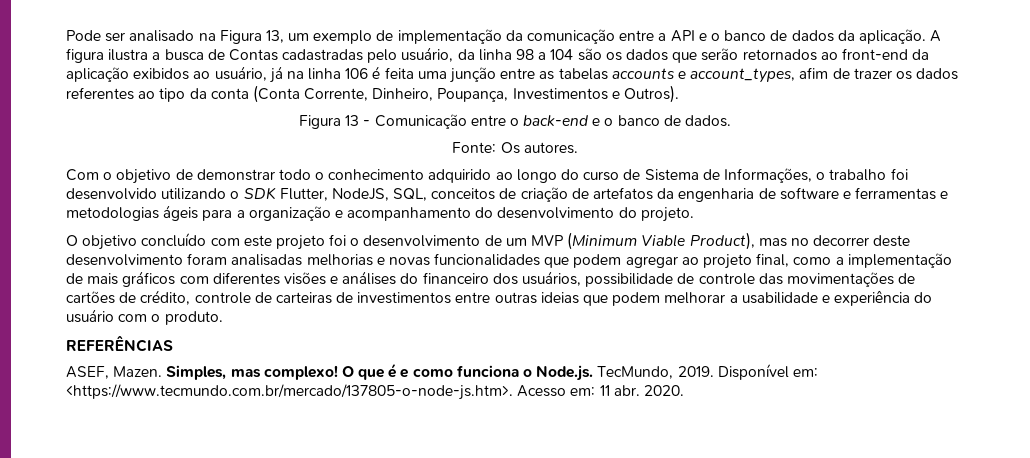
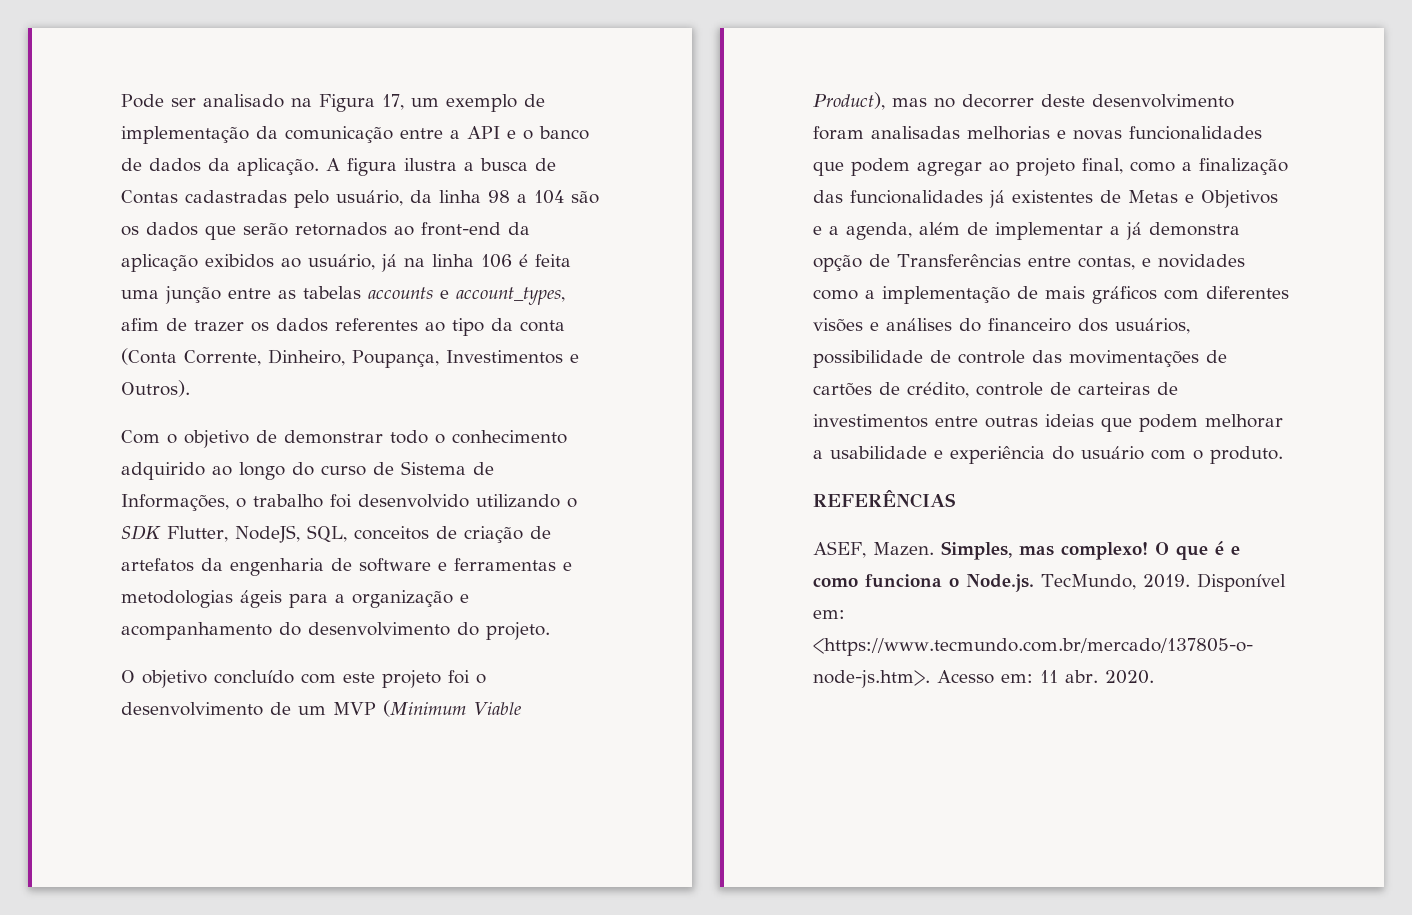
- Pode ser analisado na Figura 13, um exemplo de implementação da comunicação entre a API e o banco de dados da aplicação.
+ Pode ser analisado na Figura 17, um exemplo de implementação da comunicação entre a API e o banco de dados da aplicação.
- Figura 13 - Comunicação entre o back-end e o banco de dados.
- Fonte: Os autores.
- O objetivo concluído com este projeto foi o desenvolvimento de um MVP (Minimum Viable Product), mas no decorrer deste desenvolvimento foram analisadas melhorias e novas funcionalidades que podem agregar ao projeto final, como a implementação de mais gráficos com diferentes visões e análises do financeiro dos usuários, possibilidade de controle das movimentações de cartões de crédito, controle de carteiras de investimentos entre outras ideias que podem melhorar a usabilidade e experiência do usuário com o produto.
+ O objetivo concluído com este projeto foi o desenvolvimento de um MVP (Minimum Viable Product), mas no decorrer deste desenvolvimento foram analisadas melhorias e novas funcionalidades que podem agregar ao projeto final, como a finalização das funcionalidades já existentes de Metas e Objetivos e a agenda, além de implementar a já demonstra opção de Transferências entre contas, e novidades como a implementação de mais gráficos com diferentes visões e análises do financeiro dos usuários, possibilidade de controle das movimentações de cartões de crédito, controle de carteiras de investimentos entre outras ideias que podem melhorar a usabilidade e experiência do usuário com o produto.

